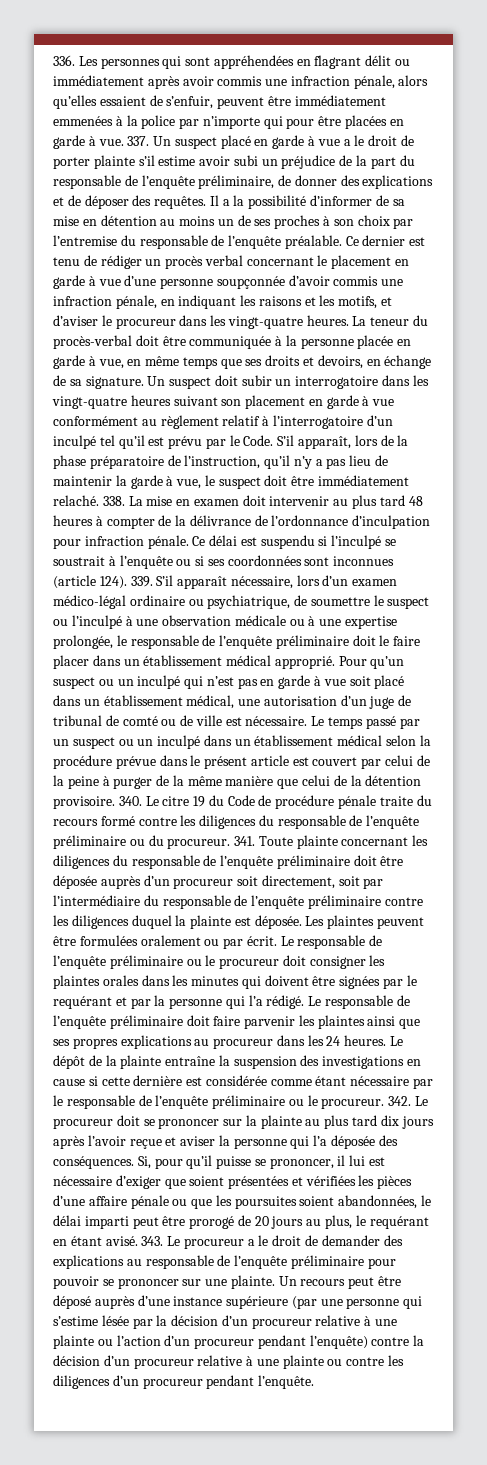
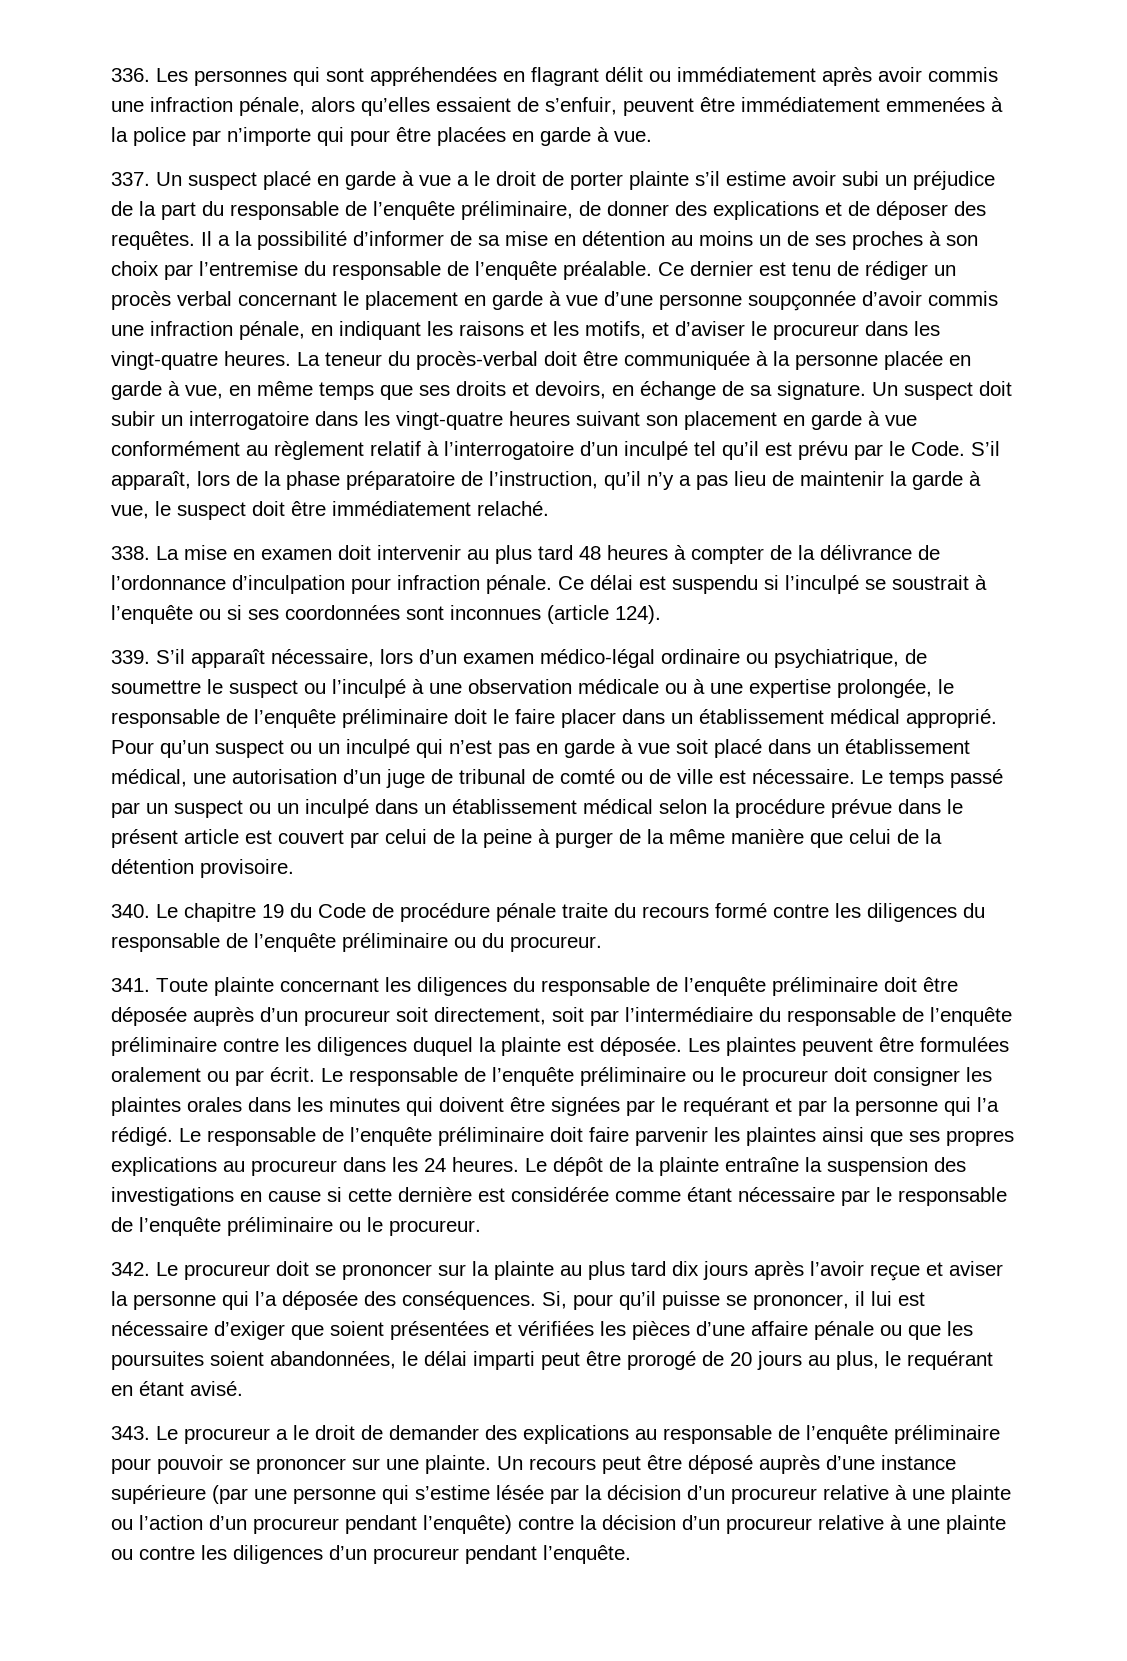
- 336. Les personnes qui sont appréhendées en flagrant délit ou immédiatement après avoir commis une infraction pénale, alors qu’elles essaient de s’enfuir, peuvent être immédiatement emmenées à la police par n’importe qui pour être placées en garde à vue. 337. Un suspect placé en garde à vue a le droit de porter plainte s’il estime avoir subi un préjudice de la part du responsable de l’enquête préliminaire, de donner des explications et de déposer des requêtes.
+ 336. Les personnes qui sont appréhendées en flagrant délit ou immédiatement après avoir commis une infraction pénale, alors qu’elles essaient de s’enfuir, peuvent être immédiatement emmenées à la police par n’importe qui pour être placées en garde à vue.
+ 337. Un suspect placé en garde à vue a le droit de porter plainte s’il estime avoir subi un préjudice de la part du responsable de l’enquête préliminaire, de donner des explications et de déposer des requêtes.
- S’il apparaît, lors de la phase préparatoire de l’instruction, qu’il n’y a pas lieu de maintenir la garde à vue, le suspect doit être immédiatement relaché. 338. La mise en examen doit intervenir au plus tard 48 heures à compter de la délivrance de l’ordonnance d’inculpation pour infraction pénale.
+ S’il apparaît, lors de la phase préparatoire de l’instruction, qu’il n’y a pas lieu de maintenir la garde à vue, le suspect doit être immédiatement relaché.
+ 338. La mise en examen doit intervenir au plus tard 48 heures à compter de la délivrance de l’ordonnance d’inculpation pour infraction pénale.
- Ce délai est suspendu si l’inculpé se soustrait à l’enquête ou si ses coordonnées sont inconnues (article 124). 339. S’il apparaît nécessaire, lors d’un examen médico-légal ordinaire ou psychiatrique, de soumettre le suspect ou l’inculpé à une observation médicale ou à une expertise prolongée, le responsable de l’enquête préliminaire doit le faire placer dans un établissement médical approprié.
+ Ce délai est suspendu si l’inculpé se soustrait à l’enquête ou si ses coordonnées sont inconnues (article 124).
+ 339. S’il apparaît nécessaire, lors d’un examen médico-légal ordinaire ou psychiatrique, de soumettre le suspect ou l’inculpé à une observation médicale ou à une expertise prolongée, le responsable de l’enquête préliminaire doit le faire placer dans un établissement médical approprié.
- Le temps passé par un suspect ou un inculpé dans un établissement médical selon la procédure prévue dans le présent article est couvert par celui de la peine à purger de la même manière que celui de la détention provisoire. 340. Le citre 19 du Code de procédure pénale traite du recours formé contre les diligences du responsable de l’enquête préliminaire ou du procureur. 341. Toute plainte concernant les diligences du responsable de l’enquête préliminaire doit être déposée auprès d’un procureur soit directement, soit par l’intermédiaire du responsable de l’enquête préliminaire contre les diligences duquel la plainte est déposée.
+ Le temps passé par un suspect ou un inculpé dans un établissement médical selon la procédure prévue dans le présent article est couvert par celui de la peine à purger de la même manière que celui de la détention provisoire.
+ 340. Le chapitre 19 du Code de procédure pénale traite du recours formé contre les diligences du responsable de l’enquête préliminaire ou du procureur.
+ 341. Toute plainte concernant les diligences du responsable de l’enquête préliminaire doit être déposée auprès d’un procureur soit directement, soit par l’intermédiaire du responsable de l’enquête préliminaire contre les diligences duquel la plainte est déposée.
- Le dépôt de la plainte entraîne la suspension des investigations en cause si cette dernière est considérée comme étant nécessaire par le responsable de l’enquête préliminaire ou le procureur. 342. Le procureur doit se prononcer sur la plainte au plus tard dix jours après l’avoir reçue et aviser la personne qui l’a déposée des conséquences.
+ Le dépôt de la plainte entraîne la suspension des investigations en cause si cette dernière est considérée comme étant nécessaire par le responsable de l’enquête préliminaire ou le procureur.
+ 342. Le procureur doit se prononcer sur la plainte au plus tard dix jours après l’avoir reçue et aviser la personne qui l’a déposée des conséquences.
- Si, pour qu’il puisse se prononcer, il lui est nécessaire d’exiger que soient présentées et vérifiées les pièces d’une affaire pénale ou que les poursuites soient abandonnées, le délai imparti peut être prorogé de 20 jours au plus, le requérant en étant avisé. 343. Le procureur a le droit de demander des explications au responsable de l’enquête préliminaire pour pouvoir se prononcer sur une plainte.
+ Si, pour qu’il puisse se prononcer, il lui est nécessaire d’exiger que soient présentées et vérifiées les pièces d’une affaire pénale ou que les poursuites soient abandonnées, le délai imparti peut être prorogé de 20 jours au plus, le requérant en étant avisé.
+ 343. Le procureur a le droit de demander des explications au responsable de l’enquête préliminaire pour pouvoir se prononcer sur une plainte.

